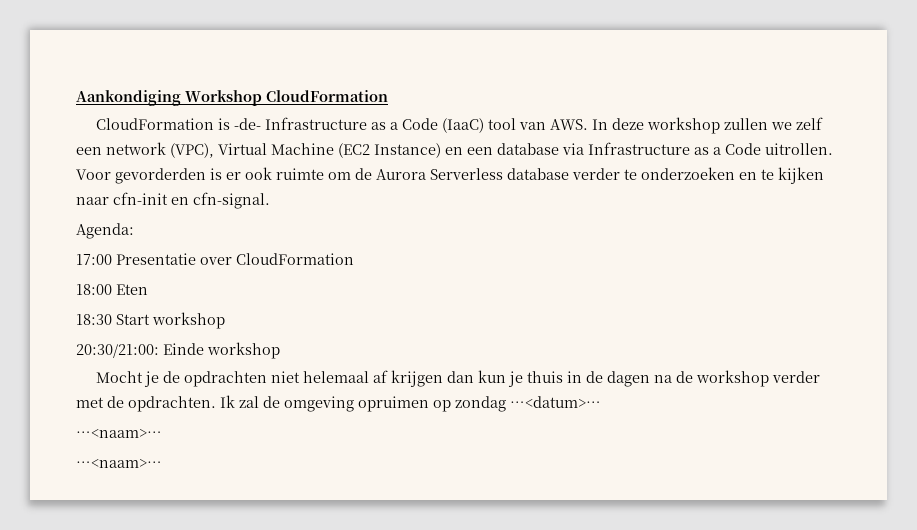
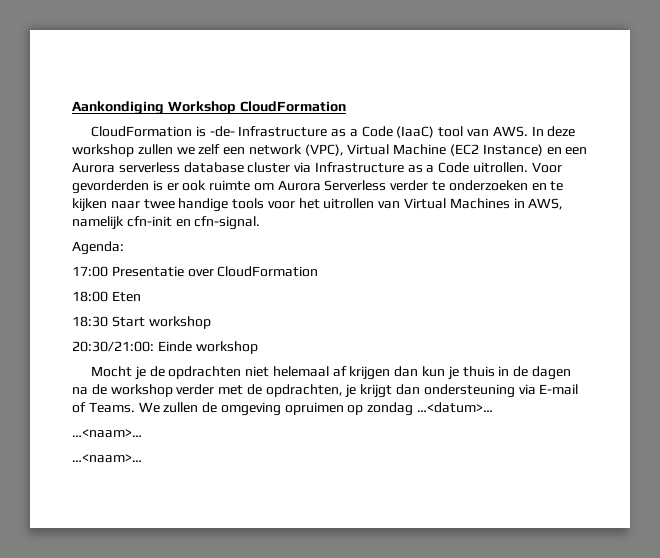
- CloudFormation is -de- Infrastructure as a Code (IaaC) tool van AWS. In deze workshop zullen we zelf een network (VPC), Virtual Machine (EC2 Instance) en een database via Infrastructure as a Code uitrollen.
+ CloudFormation is -de- Infrastructure as a Code (IaaC) tool van AWS. In deze workshop zullen we zelf een network (VPC), Virtual Machine (EC2 Instance) en een Aurora serverless database cluster via Infrastructure as a Code uitrollen.
- Voor gevorderden is er ook ruimte om de Aurora Serverless database verder te onderzoeken en te kijken naar cfn-init en cfn-signal.
+ Voor gevorderden is er ook ruimte om Aurora Serverless verder te onderzoeken en te kijken naar twee handige tools voor het uitrollen van Virtual Machines in AWS, namelijk cfn-init en cfn-signal.
- Mocht je de opdrachten niet helemaal af krijgen dan kun je thuis in de dagen na de workshop verder met de opdrachten. Ik zal de omgeving opruimen op zondag …<datum>…
+ Mocht je de opdrachten niet helemaal af krijgen dan kun je thuis in de dagen na de workshop verder met de opdrachten, je krijgt dan ondersteuning via E-mail of Teams. We zullen de omgeving opruimen op zondag …<datum>…

